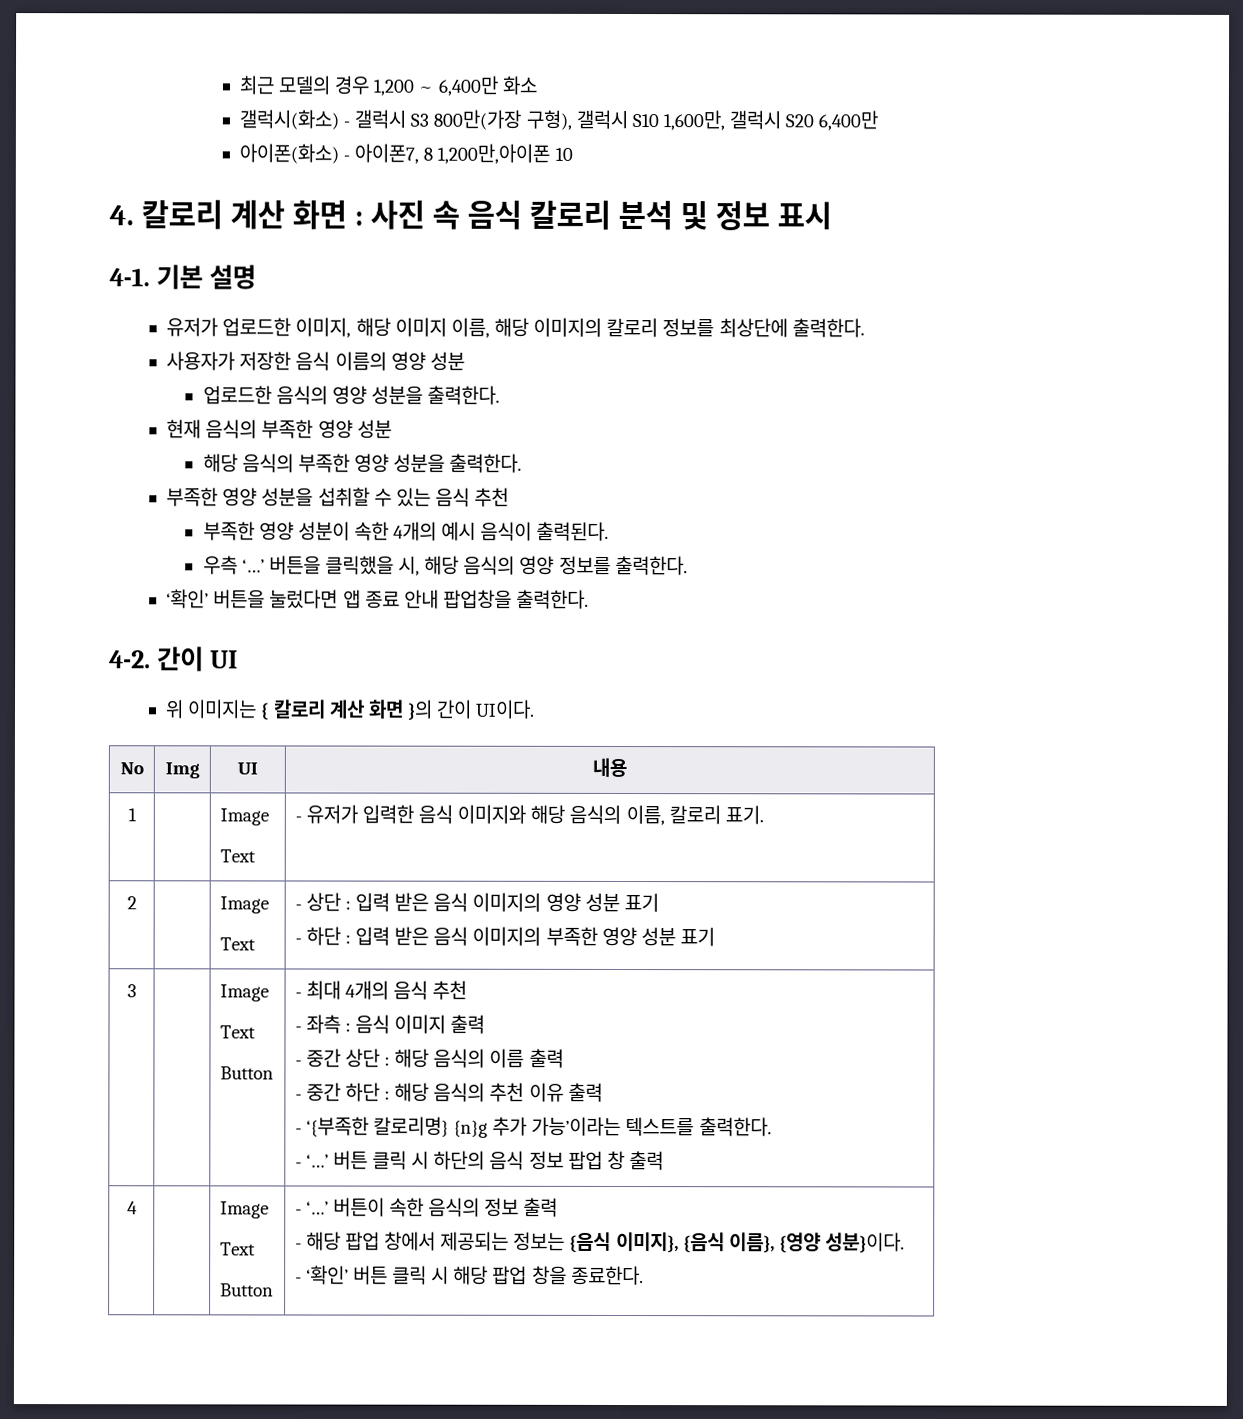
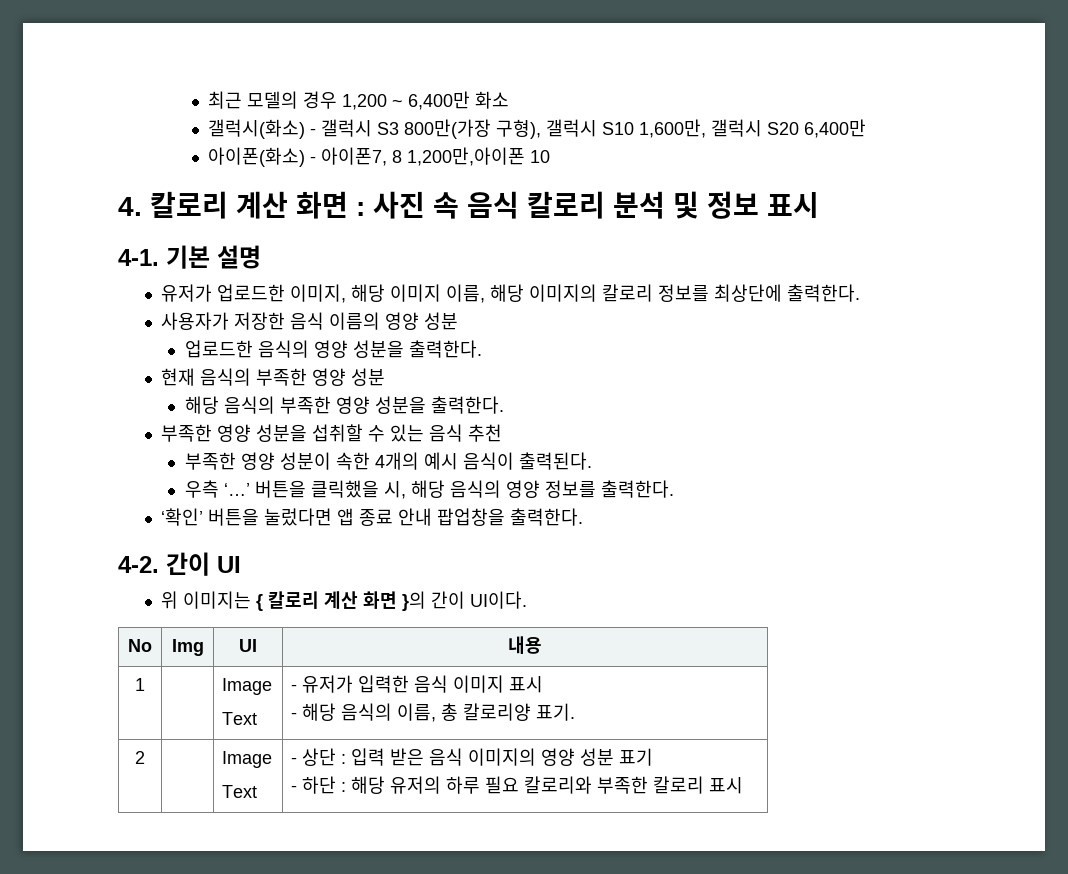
  1 | | Image
- Text | - 유저가 입력한 음식 이미지와 해당 음식의 이름, 칼로리 표기.
+ Text | - 유저가 입력한 음식 이미지 표시
+ - 해당 음식의 이름, 총 칼로리양 표기.
  2 | | Image
  Text | - 상단 : 입력 받은 음식 이미지의 영양 성분 표기
- - 하단 : 입력 받은 음식 이미지의 부족한 영양 성분 표기
- 3 | | Image
- Text
- Button | - 최대 4개의 음식 추천
- - 좌측 : 음식 이미지 출력
- - 중간 상단 : 해당 음식의 이름 출력
- - 중간 하단 : 해당 음식의 추천 이유 출력
- - ‘{부족한 칼로리명} {n}g 추가 가능’이라는 텍스트를 출력한다.
- - ‘…’ 버튼 클릭 시 하단의 음식 정보 팝업 창 출력
- 4 | | Image
- Text
- Button | - ‘…’ 버튼이 속한 음식의 정보 출력
- - 해당 팝업 창에서 제공되는 정보는 {음식 이미지}, {음식 이름}, {영양 성분}이다.
- - ‘확인’ 버튼 클릭 시 해당 팝업 창을 종료한다.
+ - 하단 : 해당 유저의 하루 필요 칼로리와 부족한 칼로리 표시

